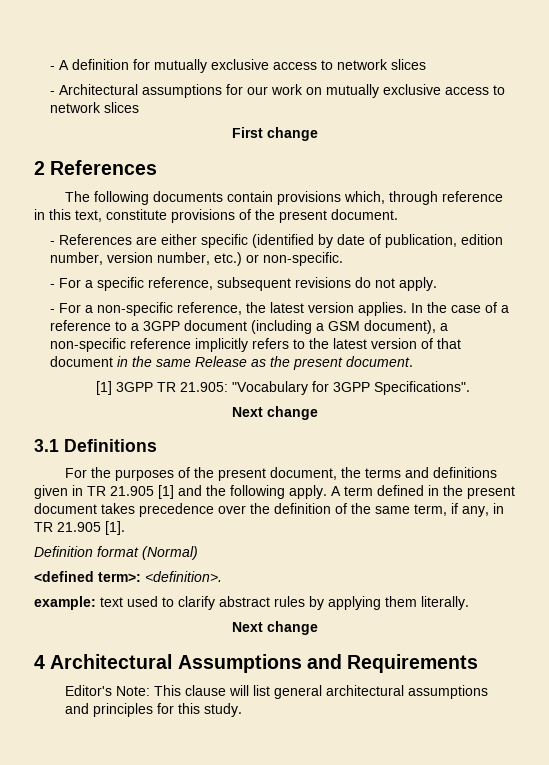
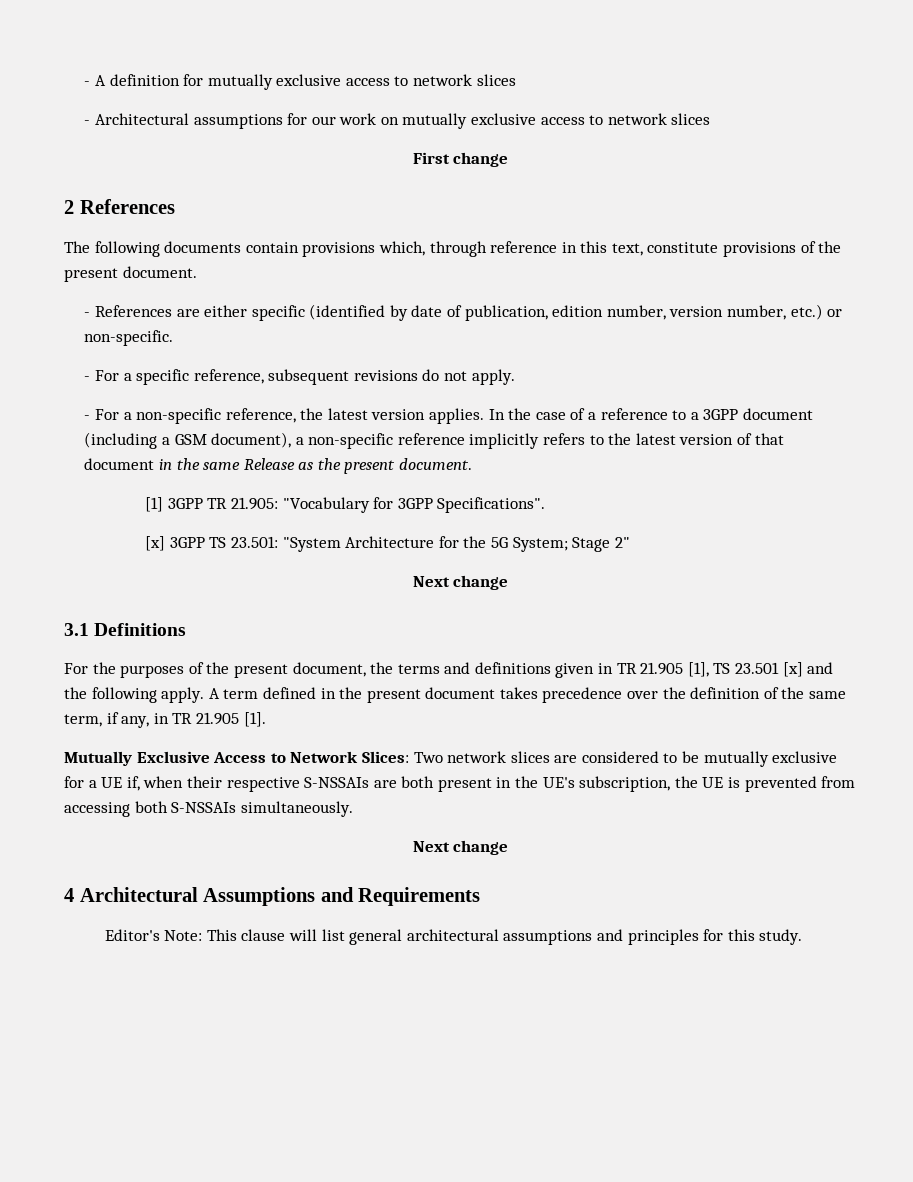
+ [x] 3GPP TS 23.501: "System Architecture for the 5G System; Stage 2"
- For the purposes of the present document, the terms and definitions given in TR 21.905 [1] and the following apply.
+ For the purposes of the present document, the terms and definitions given in TR 21.905 [1], TS 23.501 [x] and the following apply.
- Definition format (Normal)
- <defined term>: <definition>.
- example: text used to clarify abstract rules by applying them literally.
+ Mutually Exclusive Access to Network Slices: Two network slices are considered to be mutually exclusive for a UE if, when their respective S-NSSAIs are both present in the UE's subscription, the UE is prevented from accessing both S-NSSAIs simultaneously.

